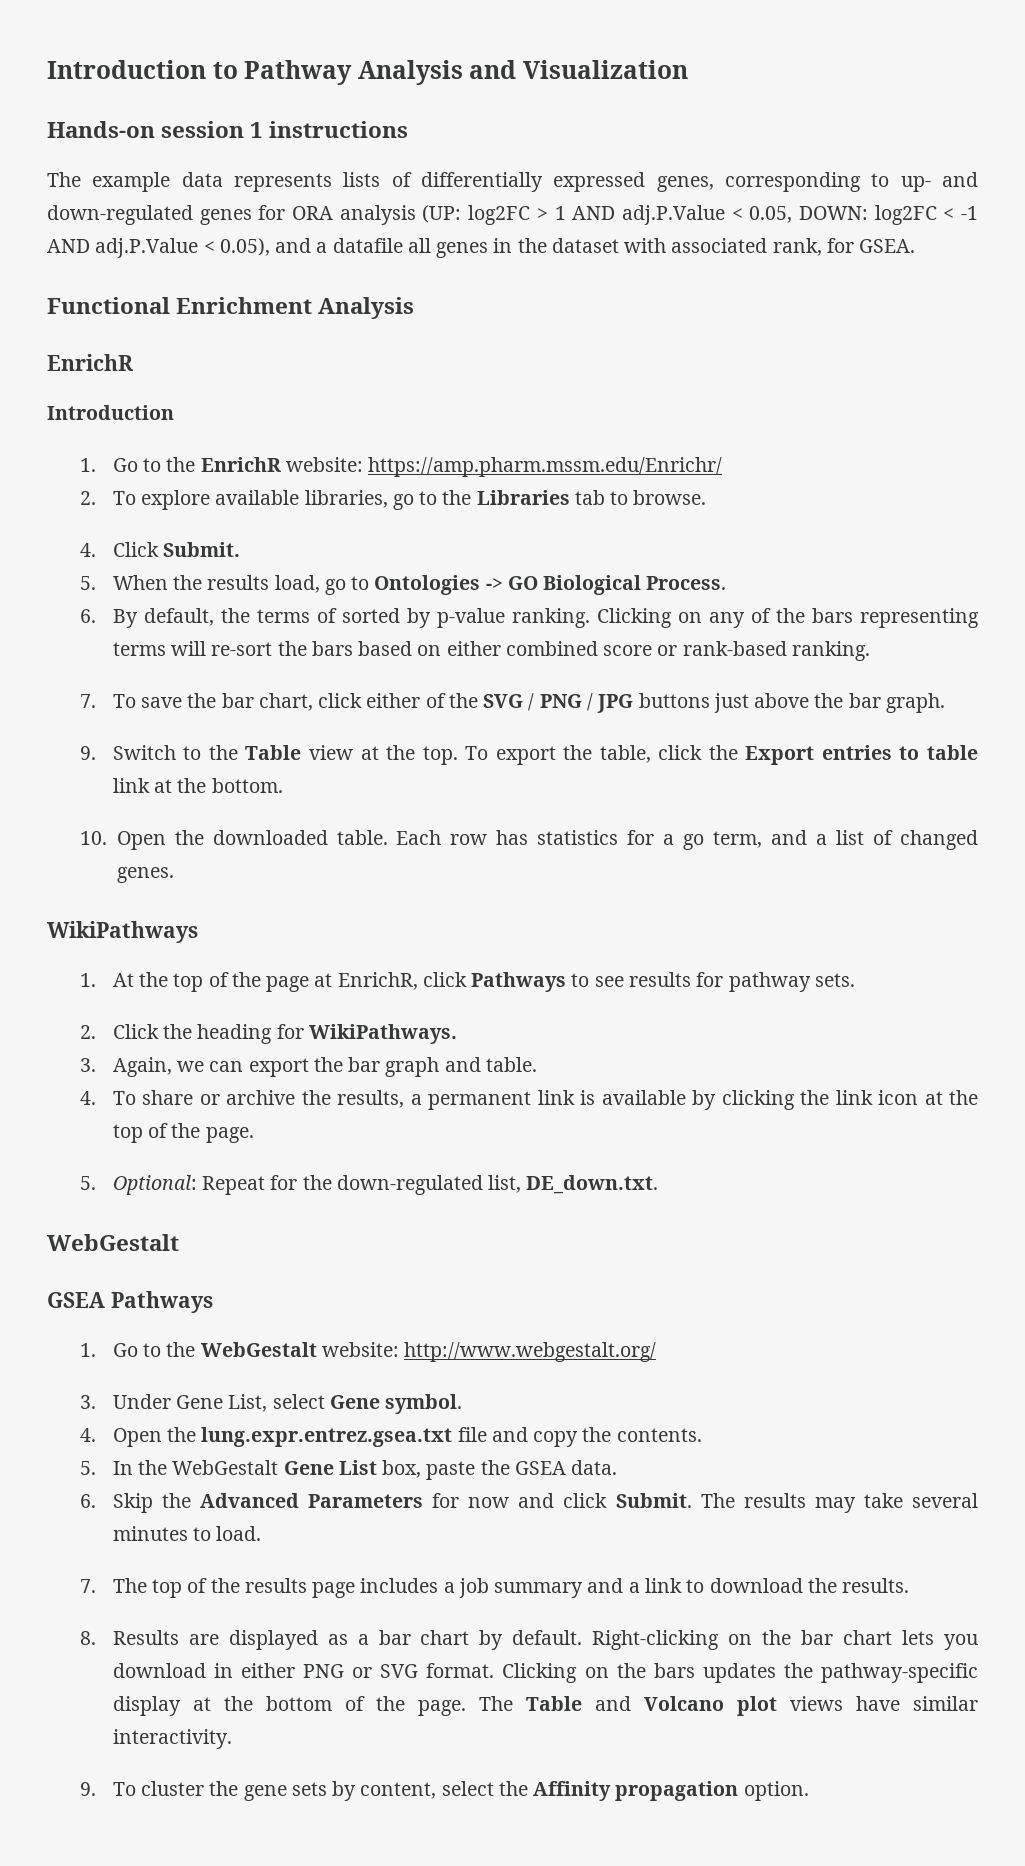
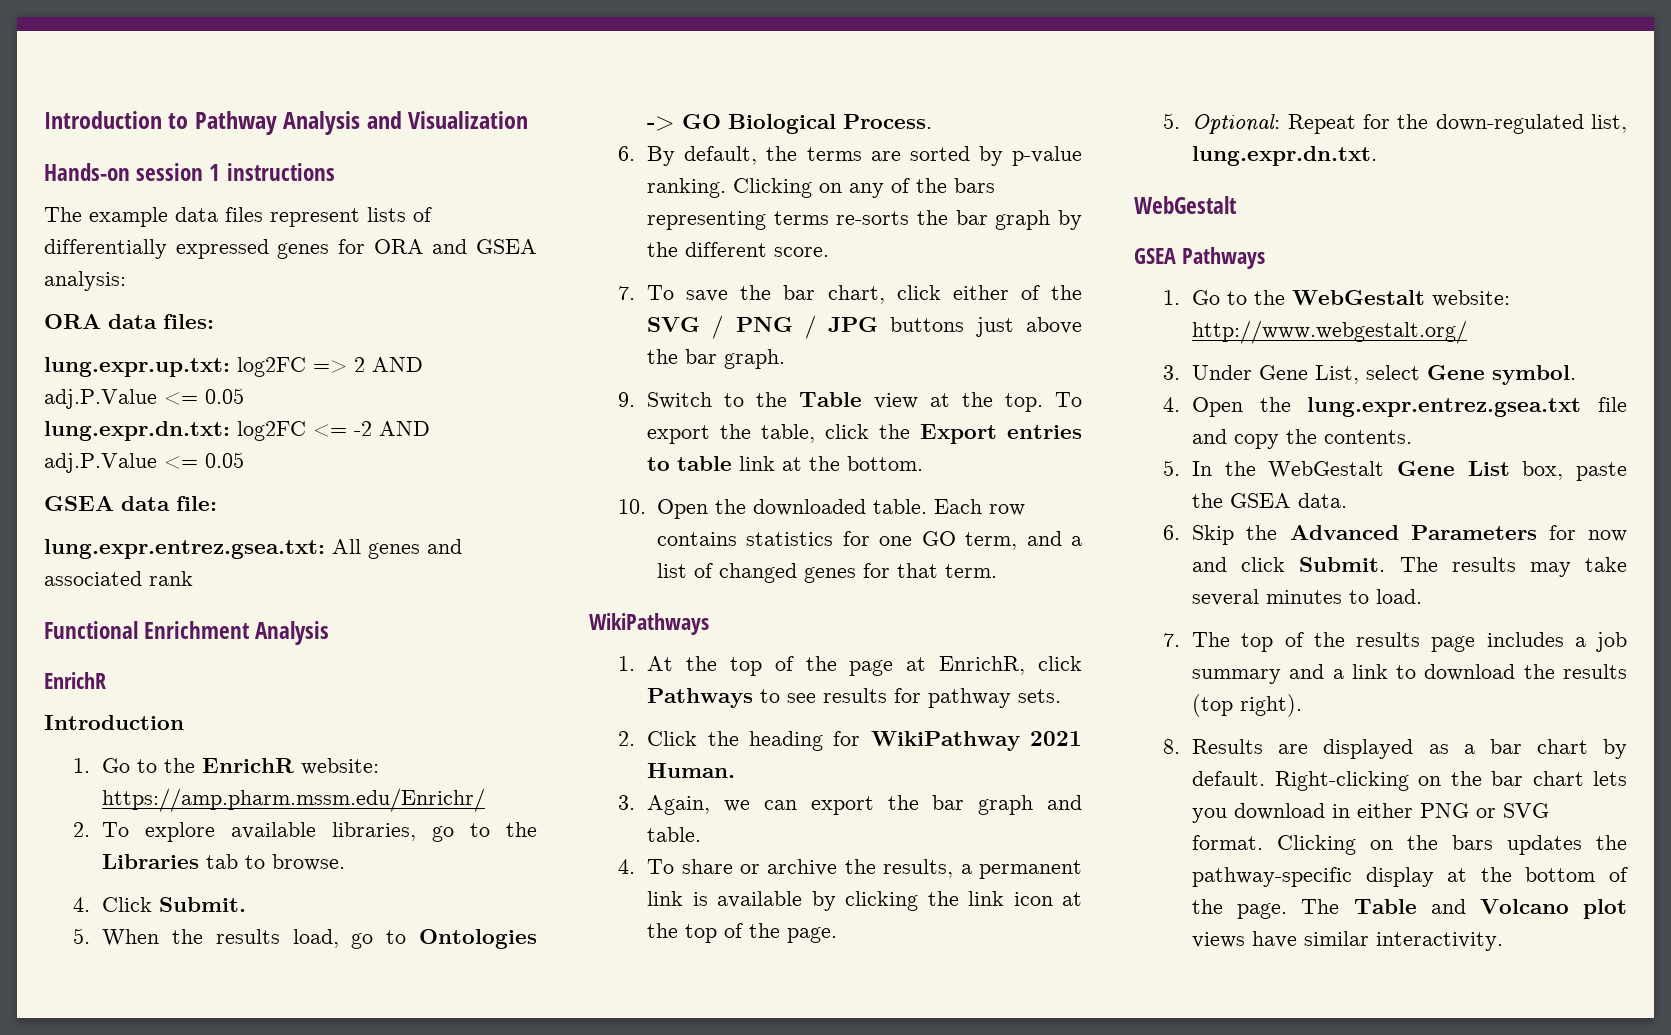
- The example data represents lists of differentially expressed genes, corresponding to up- and down-regulated genes for ORA analysis (UP: log2FC > 1 AND adj.P.Value < 0.05, DOWN: log2FC < -1 AND adj.P.Value < 0.05), and a datafile all genes in the dataset with associated rank, for GSEA.
+ The example data files represent lists of differentially expressed genes for ORA and GSEA analysis:
+ ORA data files:
+ lung.expr.up.txt: log2FC => 2 AND adj.P.Value <= 0.05
+ lung.expr.dn.txt: log2FC <= -2 AND adj.P.Value <= 0.05
+ GSEA data file:
+ lung.expr.entrez.gsea.txt: All genes and associated rank
- 6. By default, the terms of sorted by p-value ranking.
+ 6. By default, the terms are sorted by p-value ranking.
- Clicking on any of the bars representing terms will re-sort the bars based on either combined score or rank-based ranking.
+ Clicking on any of the bars representing terms re-sorts the bar graph by the different score.
- Each row has statistics for a go term, and a list of changed genes.
+ Each row contains statistics for one GO term, and a list of changed genes for that term.
- 2. Click the heading for WikiPathways.
+ 2. Click the heading for WikiPathway 2021 Human.
- 5. Optional: Repeat for the down-regulated list, DE_down.txt.
+ 5. Optional: Repeat for the down-regulated list, lung.expr.dn.txt.
- 7. The top of the results page includes a job summary and a link to download the results.
+ 7. The top of the results page includes a job summary and a link to download the results (top right).
- 9. To cluster the gene sets by content, select the Affinity propagation option.

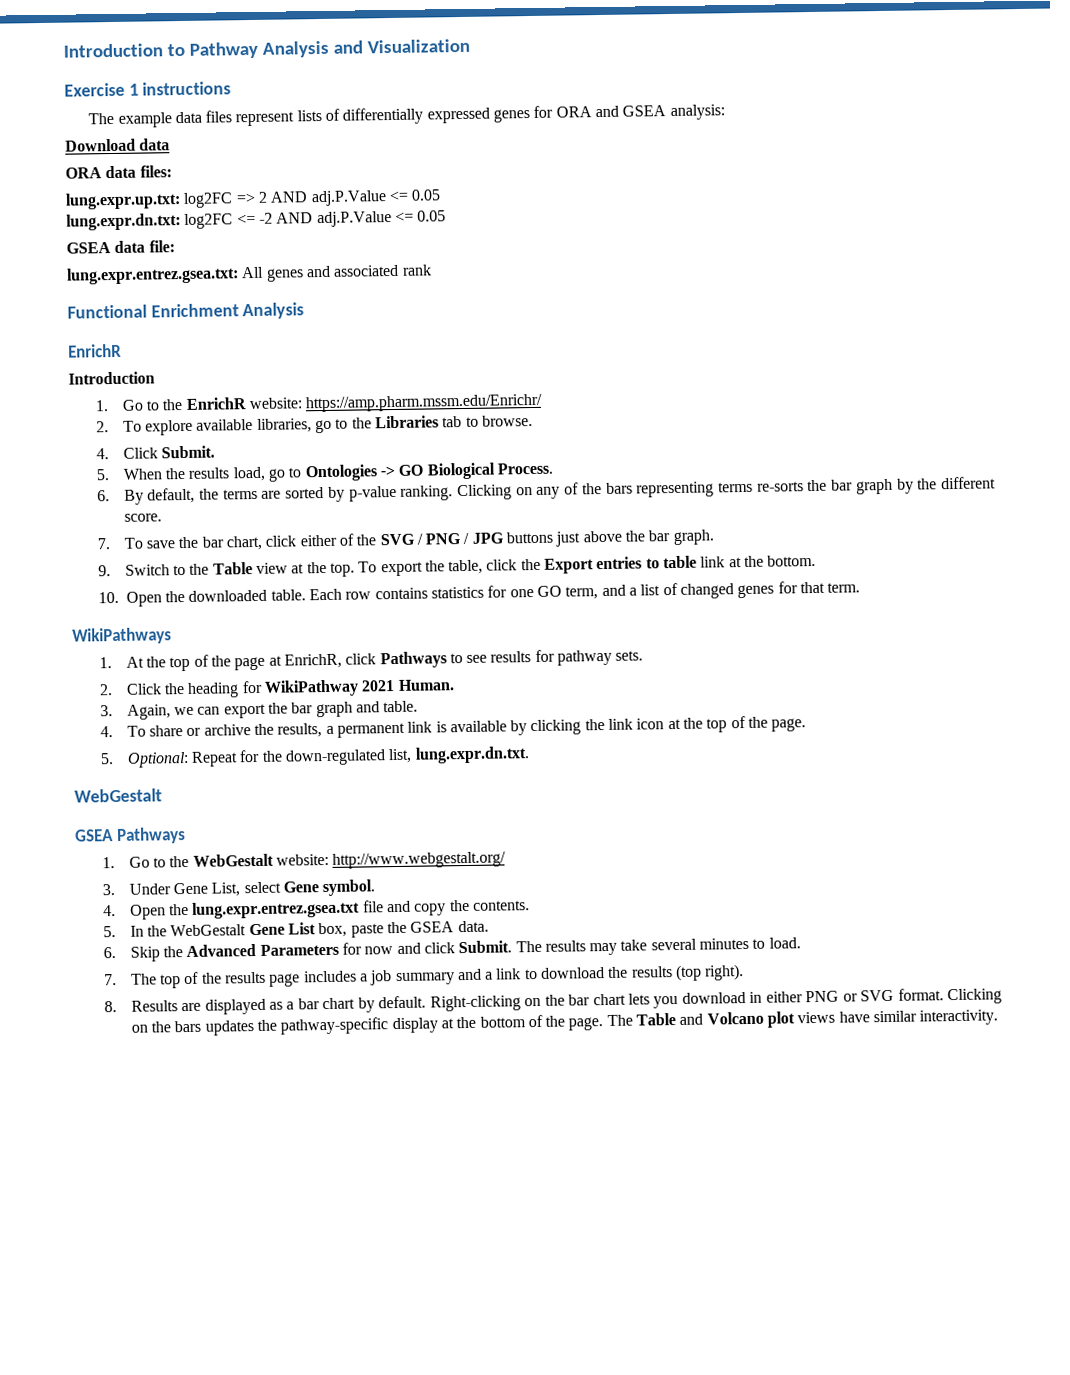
- Hands-on session 1 instructions
+ Exercise 1 instructions
+ Download data

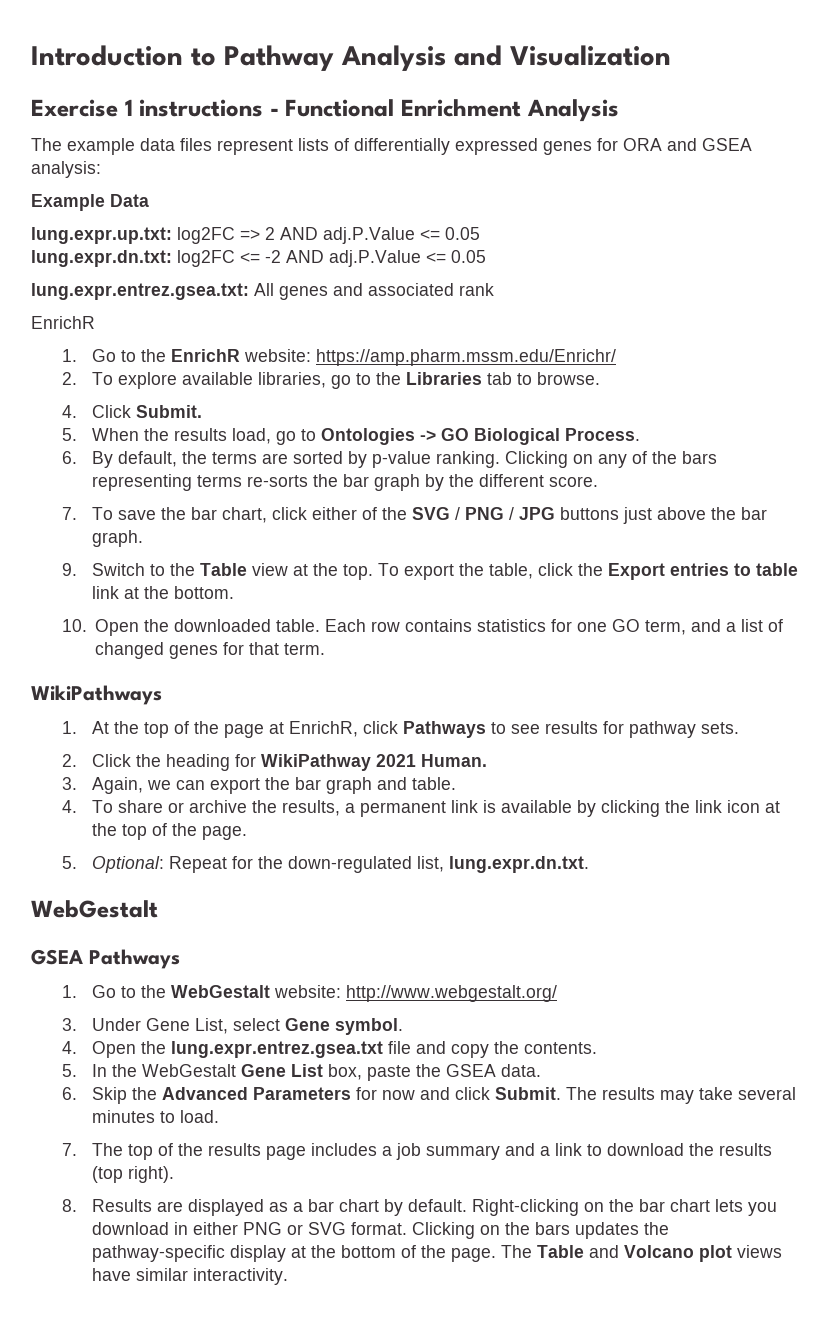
- Exercise 1 instructions
+ Exercise 1 instructions - Functional Enrichment Analysis
- Download data
- ORA data files:
+ Example Data
- GSEA data file:
  lung.expr.entrez.gsea.txt: All genes and associated rank
- Functional Enrichment Analysis
  EnrichR
- Introduction

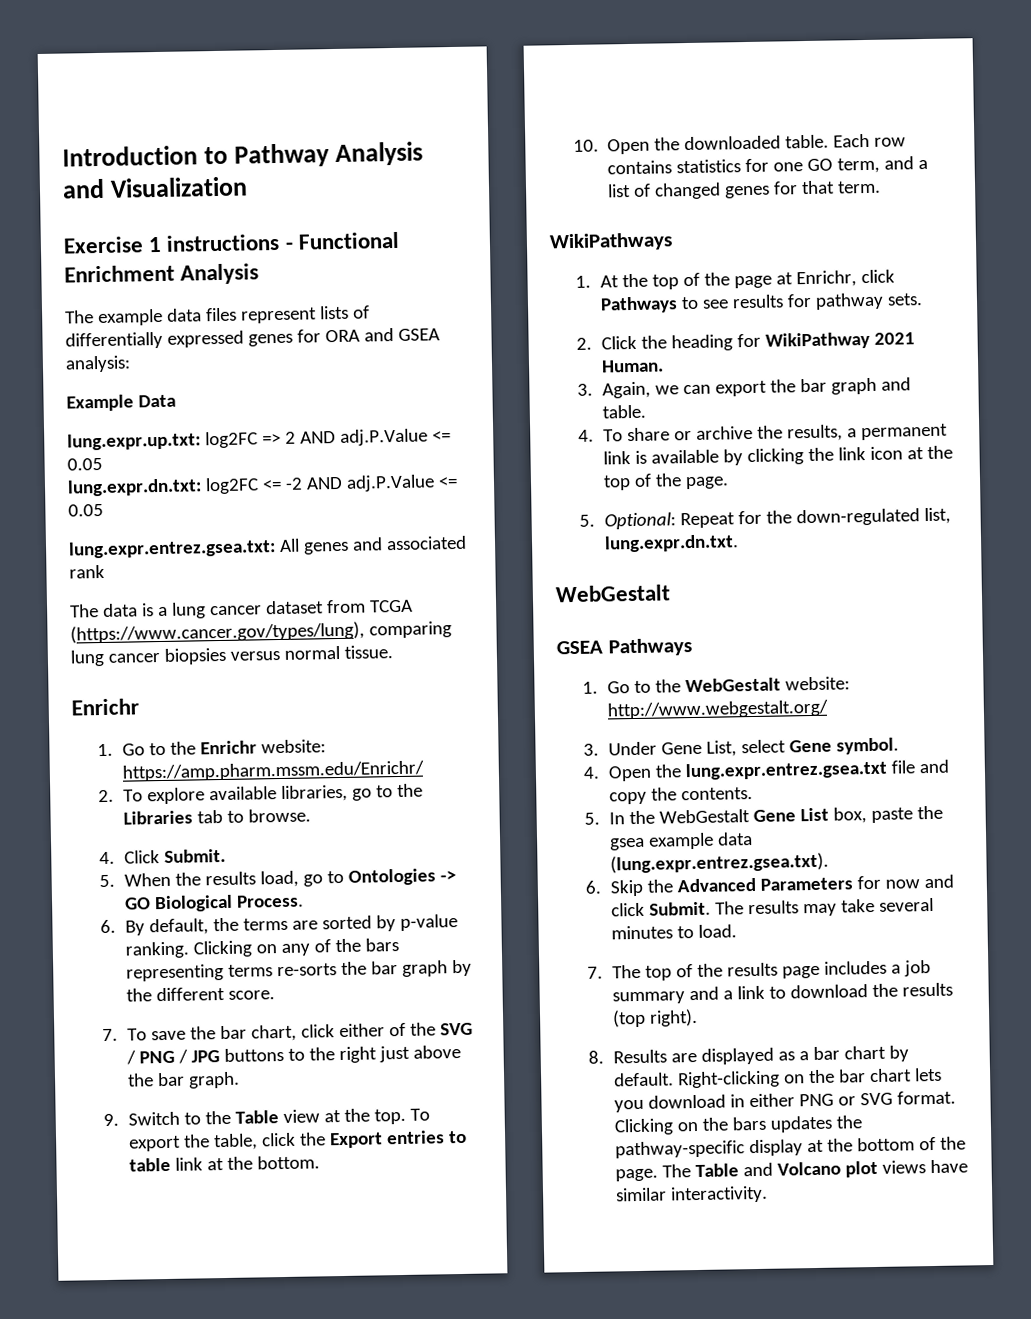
  lung.expr.entrez.gsea.txt: All genes and associated rank
- EnrichR
- 1. Go to the EnrichR website: https://amp.pharm.mssm.edu/Enrichr/
+ The data is a lung cancer dataset from TCGA (https://www.cancer.gov/types/lung), comparing lung cancer biopsies versus normal tissue.
+ Enrichr
+ 1. Go to the Enrichr website: https://amp.pharm.mssm.edu/Enrichr/
- 7. To save the bar chart, click either of the SVG / PNG / JPG buttons just above the bar graph.
+ 7. To save the bar chart, click either of the SVG / PNG / JPG buttons to the right just above the bar graph.
- 1. At the top of the page at EnrichR, click Pathways to see results for pathway sets.
+ 1. At the top of the page at Enrichr, click Pathways to see results for pathway sets.
- 5. In the WebGestalt Gene List box, paste the GSEA data.
+ 5. In the WebGestalt Gene List box, paste the gsea example data (lung.expr.entrez.gsea.txt).

